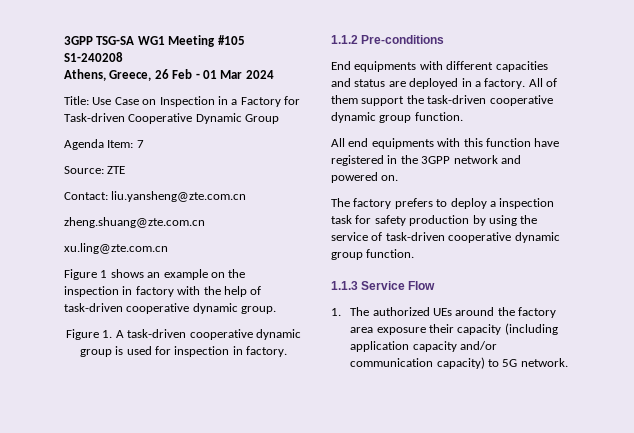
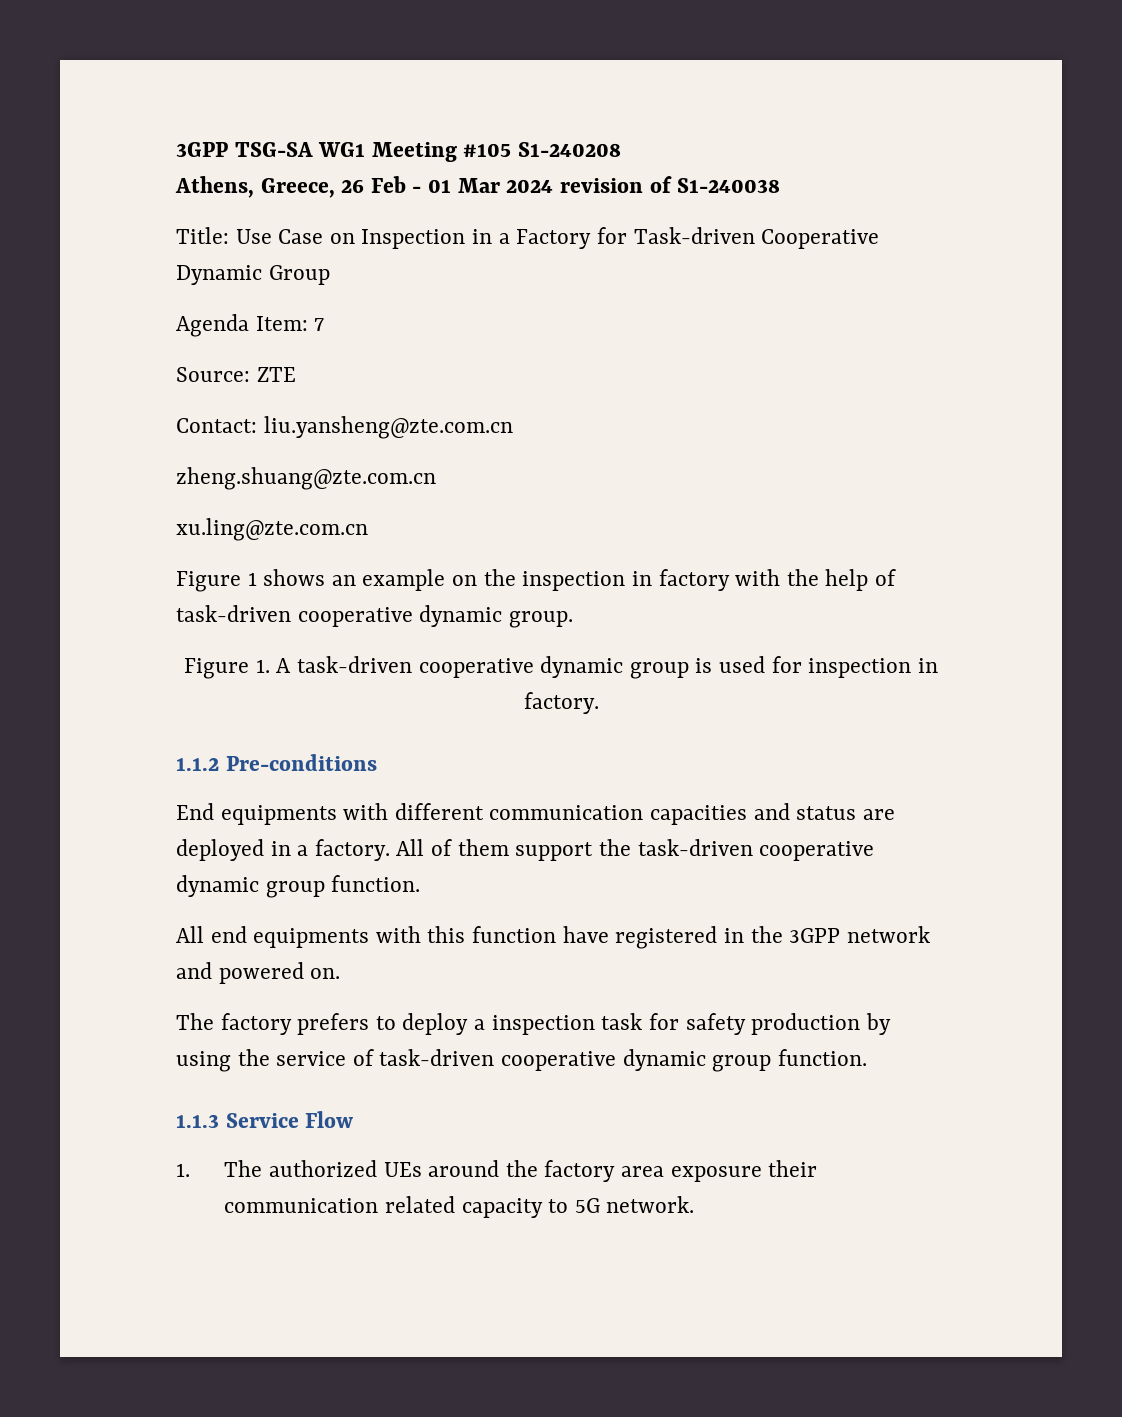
- Athens, Greece, 26 Feb - 01 Mar 2024
+ Athens, Greece, 26 Feb - 01 Mar 2024 revision of S1-240038
- End equipments with different capacities and status are deployed in a factory.
+ End equipments with different communication capacities and status are deployed in a factory.
- 1. The authorized UEs around the factory area exposure their capacity (including application capacity and/or communication capacity) to 5G network.
+ 1. The authorized UEs around the factory area exposure their communication related capacity to 5G network.

